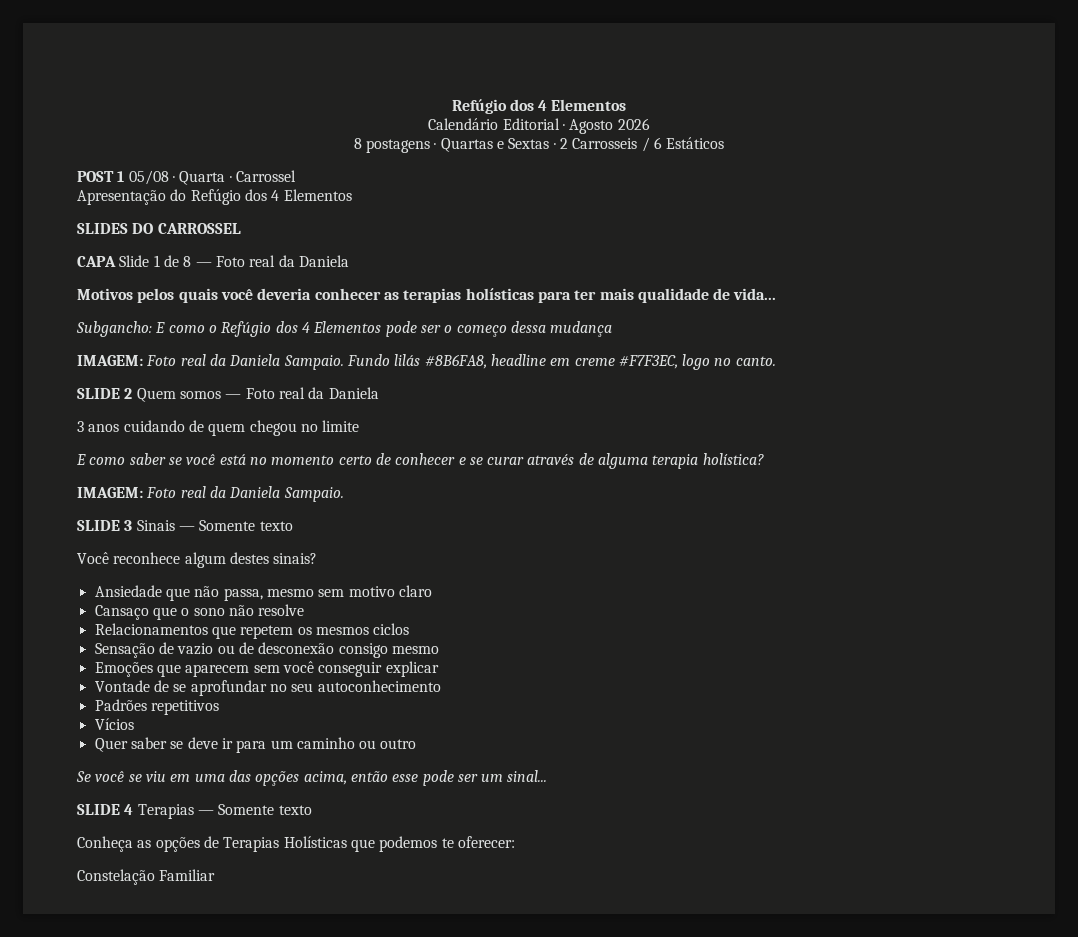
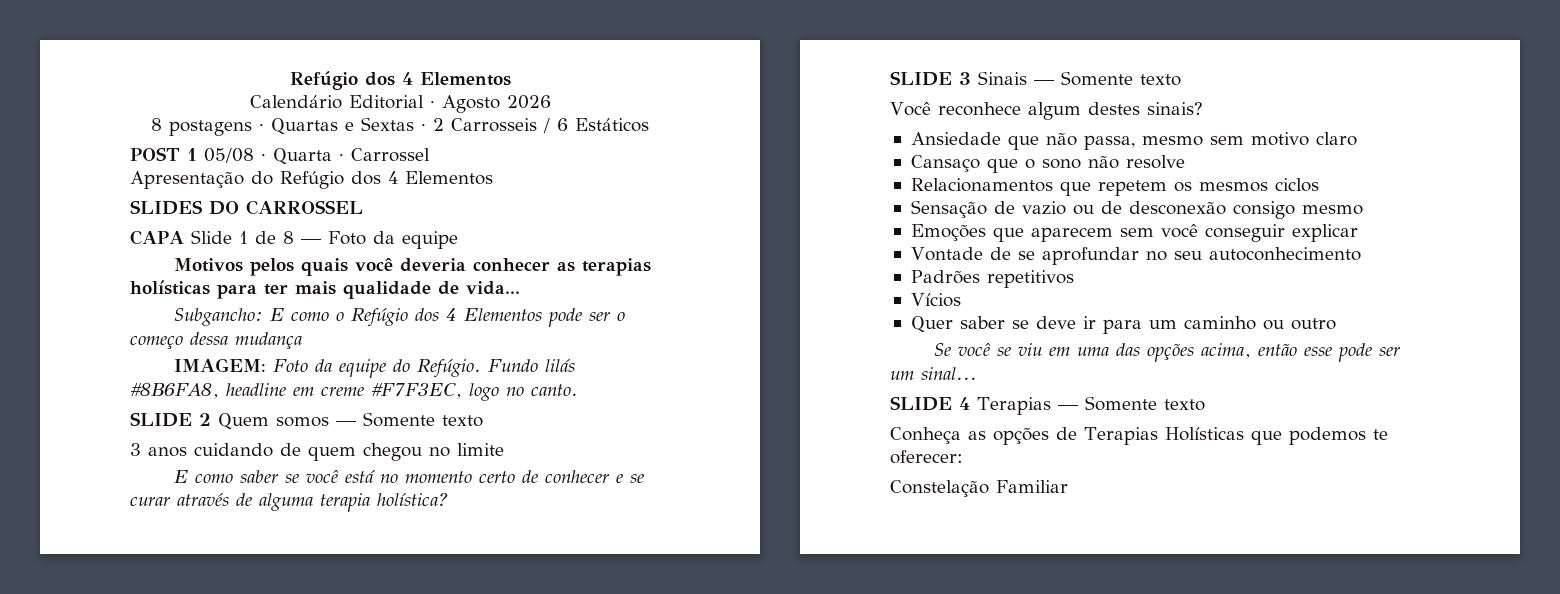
- CAPA Slide 1 de 8 — Foto real da Daniela
+ CAPA Slide 1 de 8 — Foto da equipe
  Subgancho: E como o Refúgio dos 4 Elementos pode ser o começo dessa mudança
- IMAGEM: Foto real da Daniela Sampaio.
+ IMAGEM: Foto da equipe do Refúgio.
- SLIDE 2 Quem somos — Foto real da Daniela
+ SLIDE 2 Quem somos — Somente texto
  E como saber se você está no momento certo de conhecer e se curar através de alguma terapia holística?
- IMAGEM: Foto real da Daniela Sampaio.

